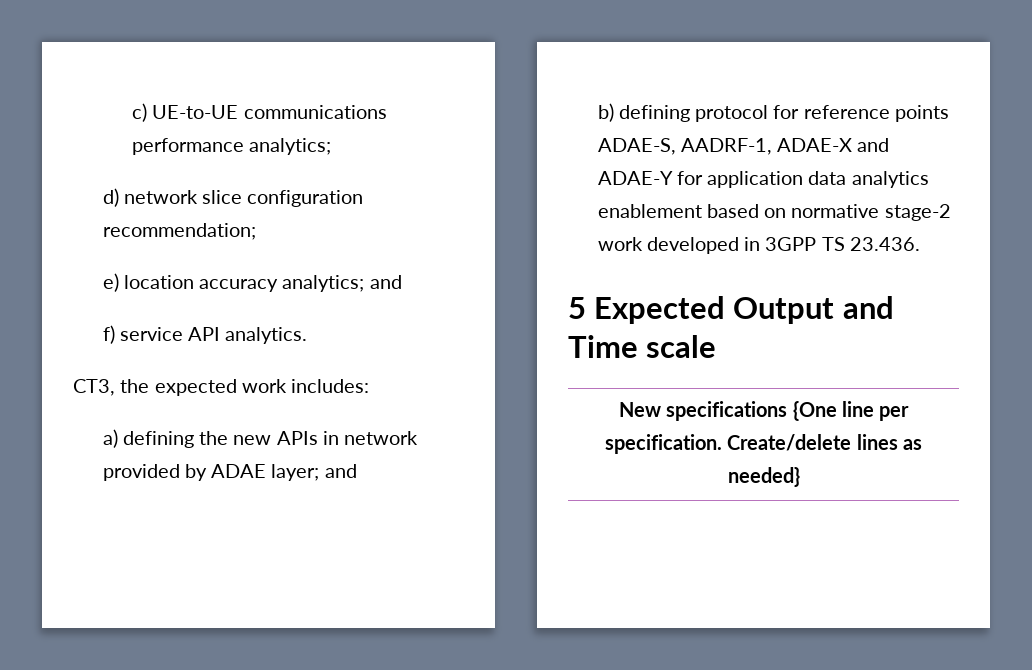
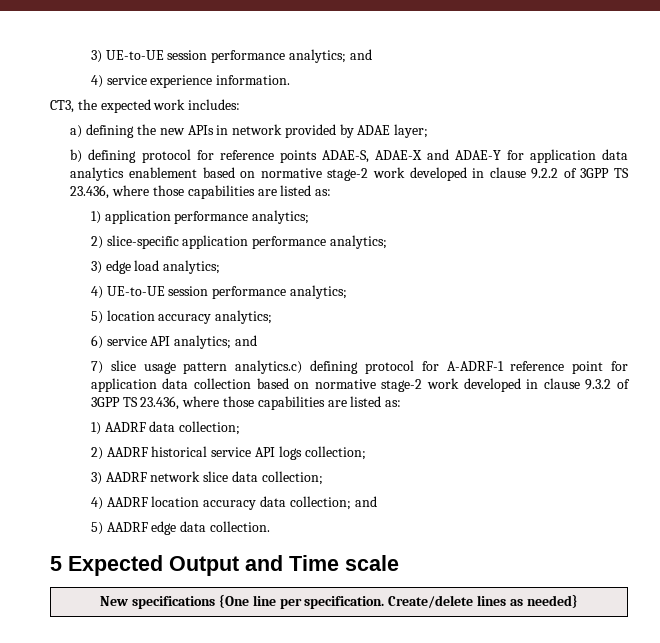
- c) UE-to-UE communications performance analytics;
- d) network slice configuration recommendation;
- e) location accuracy analytics; and
- f) service API analytics.
+ 3) UE-to-UE session performance analytics; and
+ 4) service experience information.
- a) defining the new APIs in network provided by ADAE layer; and
+ a) defining the new APIs in network provided by ADAE layer;
- b) defining protocol for reference points ADAE-S, AADRF-1, ADAE-X and ADAE-Y for application data analytics enablement based on normative stage-2 work developed in 3GPP TS 23.436.
+ b) defining protocol for reference points ADAE-S, ADAE-X and ADAE-Y for application data analytics enablement based on normative stage-2 work developed in clause 9.2.2 of 3GPP TS 23.436, where those capabilities are listed as:
+ 1) application performance analytics;
+ 2) slice-specific application performance analytics;
+ 3) edge load analytics;
+ 4) UE-to-UE session performance analytics;
+ 5) location accuracy analytics;
+ 6) service API analytics; and
+ 7) slice usage pattern analytics.c) defining protocol for A-ADRF-1 reference point for application data collection based on normative stage-2 work developed in clause 9.3.2 of 3GPP TS 23.436, where those capabilities are listed as:
+ 1) AADRF data collection;
+ 2) AADRF historical service API logs collection;
+ 3) AADRF network slice data collection;
+ 4) AADRF location accuracy data collection; and
+ 5) AADRF edge data collection.

